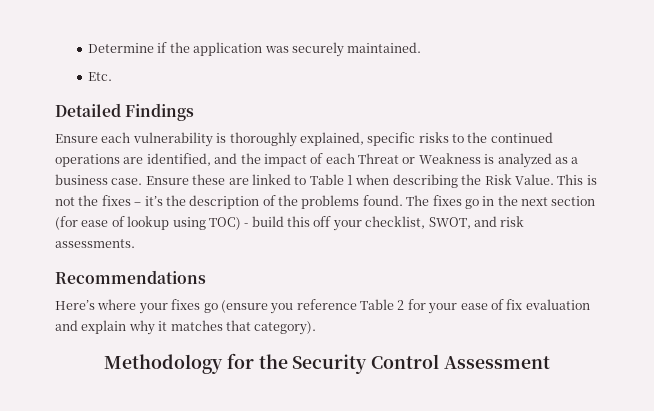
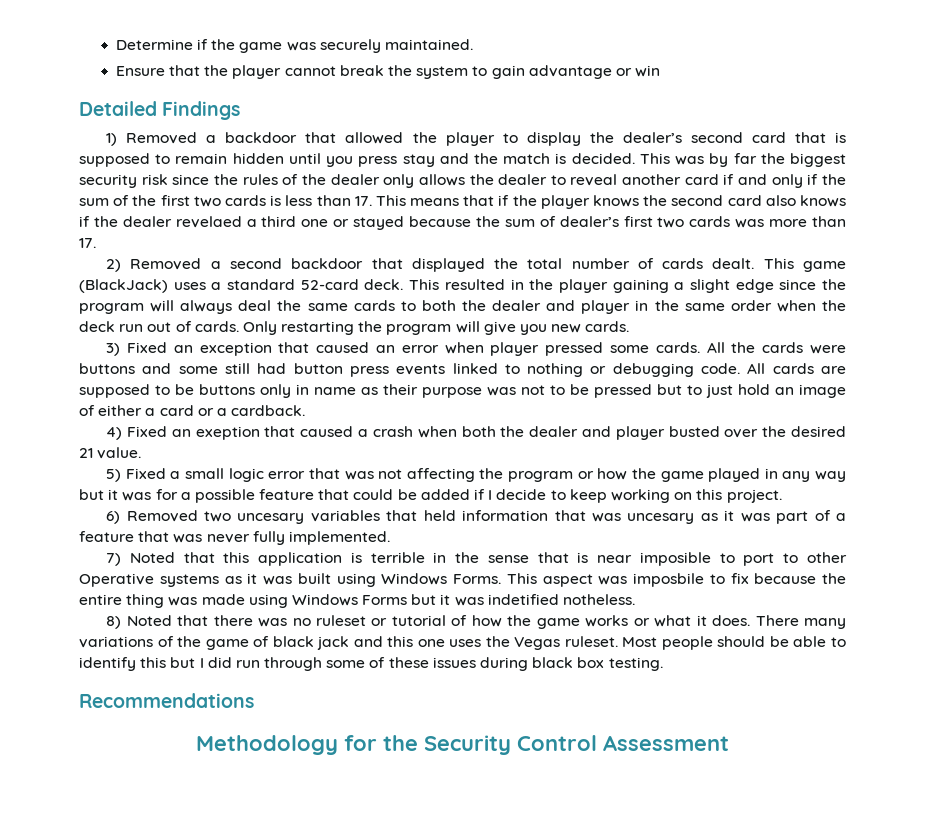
- Determine if the application was securely maintained.
+ Determine if the game was securely maintained.
- Etc.
+ Ensure that the player cannot break the system to gain advantage or win
  Detailed Findings
- Ensure each vulnerability is thoroughly explained, specific risks to the continued operations are identified, and the impact of each Threat or Weakness is analyzed as a business case. Ensure these are linked to Table 1 when describing the Risk Value. This is not the fixes – it’s the description of the problems found. The fixes go in the next section (for ease of lookup using TOC) - build this off your checklist, SWOT, and risk assessments.
+ 1) Removed a backdoor that allowed the player to display the dealer’s second card that is supposed to remain hidden until you press stay and the match is decided. This was by far the biggest security risk since the rules of the dealer only allows the dealer to reveal another card if and only if the sum of the first two cards is less than 17. This means that if the player knows the second card also knows if the dealer revelaed a third one or stayed because the sum of dealer’s first two cards was more than 17.
+ 2) Removed a second backdoor that displayed the total number of cards dealt. This game (BlackJack) uses a standard 52-card deck. This resulted in the player gaining a slight edge since the program will always deal the same cards to both the dealer and player in the same order when the deck run out of cards. Only restarting the program will give you new cards.
+ 3) Fixed an exception that caused an error when player pressed some cards. All the cards were buttons and some still had button press events linked to nothing or debugging code. All cards are supposed to be buttons only in name as their purpose was not to be pressed but to just hold an image of either a card or a cardback.
+ 4) Fixed an exeption that caused a crash when both the dealer and player busted over the desired 21 value.
+ 5) Fixed a small logic error that was not affecting the program or how the game played in any way but it was for a possible feature that could be added if I decide to keep working on this project.
+ 6) Removed two uncesary variables that held information that was uncesary as it was part of a feature that was never fully implemented.
+ 7) Noted that this application is terrible in the sense that is near imposible to port to other Operative systems as it was built using Windows Forms. This aspect was imposbile to fix because the entire thing was made using Windows Forms but it was indetified notheless.
+ 8) Noted that there was no ruleset or tutorial of how the game works or what it does. There many variations of the game of black jack and this one uses the Vegas ruleset. Most people should be able to identify this but I did run through some of these issues during black box testing.
  Recommendations
- Here’s where your fixes go (ensure you reference Table 2 for your ease of fix evaluation and explain why it matches that category).

